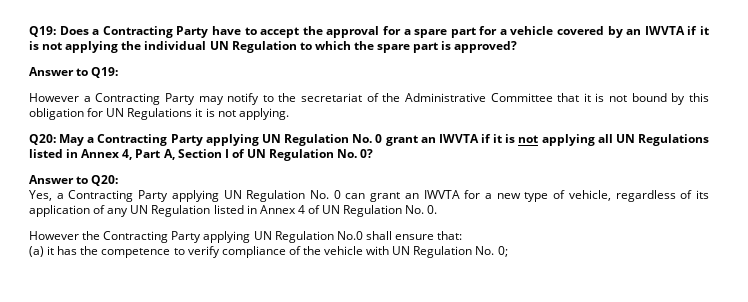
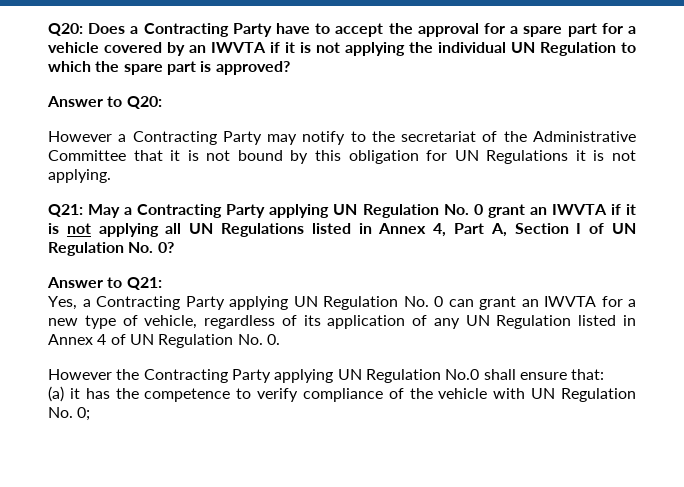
- Q19: Does a Contracting Party have to accept the approval for a spare part for a vehicle covered by an IWVTA if it is not applying the individual UN Regulation to which the spare part is approved?
+ Q20: Does a Contracting Party have to accept the approval for a spare part for a vehicle covered by an IWVTA if it is not applying the individual UN Regulation to which the spare part is approved?
- Answer to Q19:
+ Answer to Q20:
- Q20: May a Contracting Party applying UN Regulation No. 0 grant an IWVTA if it is not applying all UN Regulations listed in Annex 4, Part A, Section I of UN Regulation No. 0?
+ Q21: May a Contracting Party applying UN Regulation No. 0 grant an IWVTA if it is not applying all UN Regulations listed in Annex 4, Part A, Section I of UN Regulation No. 0?
- Answer to Q20:
+ Answer to Q21:

